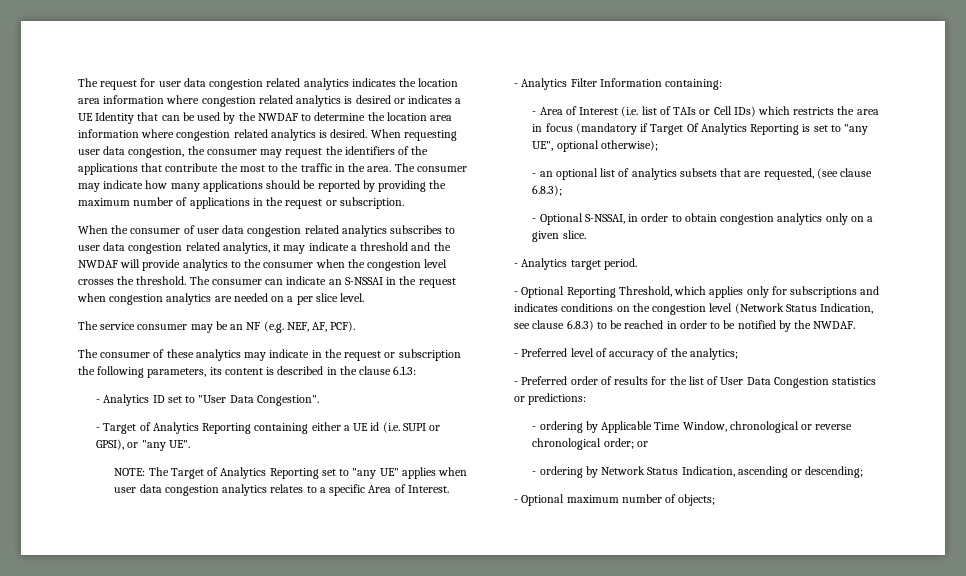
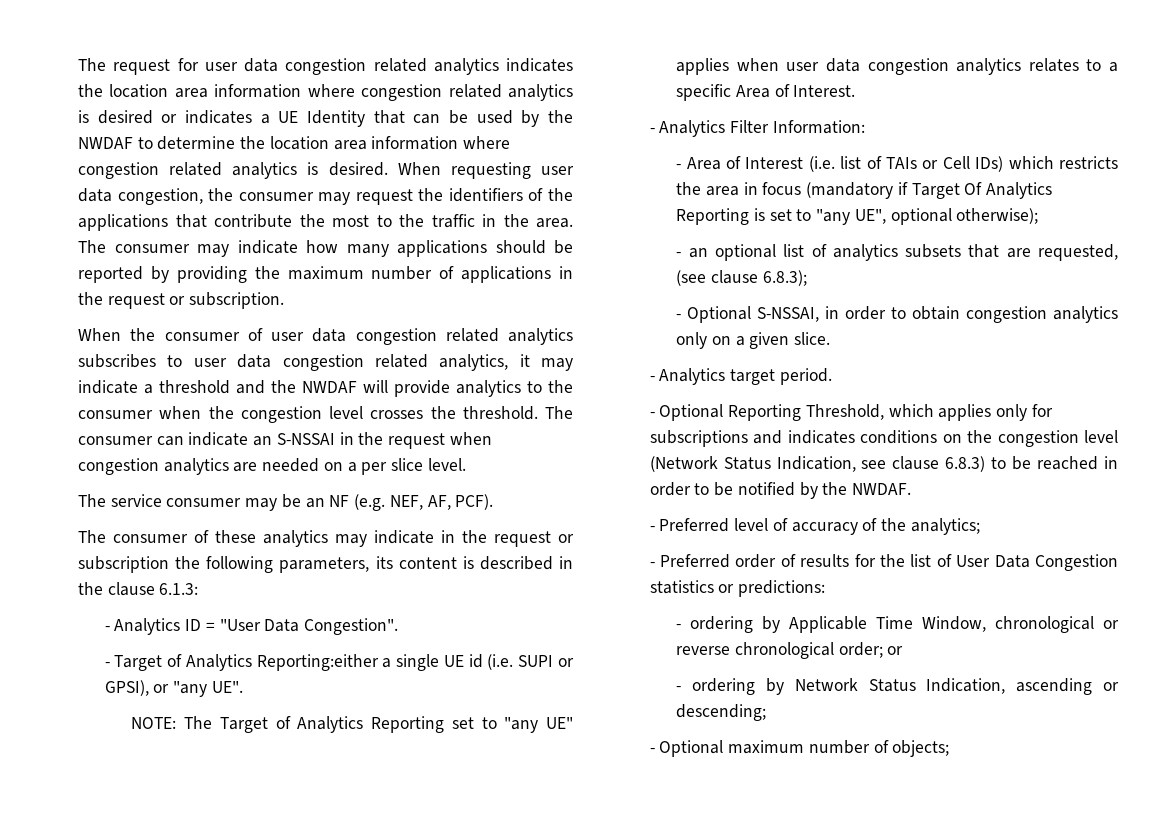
- - Analytics ID set to "User Data Congestion".
+ - Analytics ID = "User Data Congestion".
- - Target of Analytics Reporting containing either a UE id (i.e. SUPI or GPSI), or "any UE".
+ - Target of Analytics Reporting:either a single UE id (i.e. SUPI or GPSI), or "any UE".
- - Analytics Filter Information containing:
+ - Analytics Filter Information:

